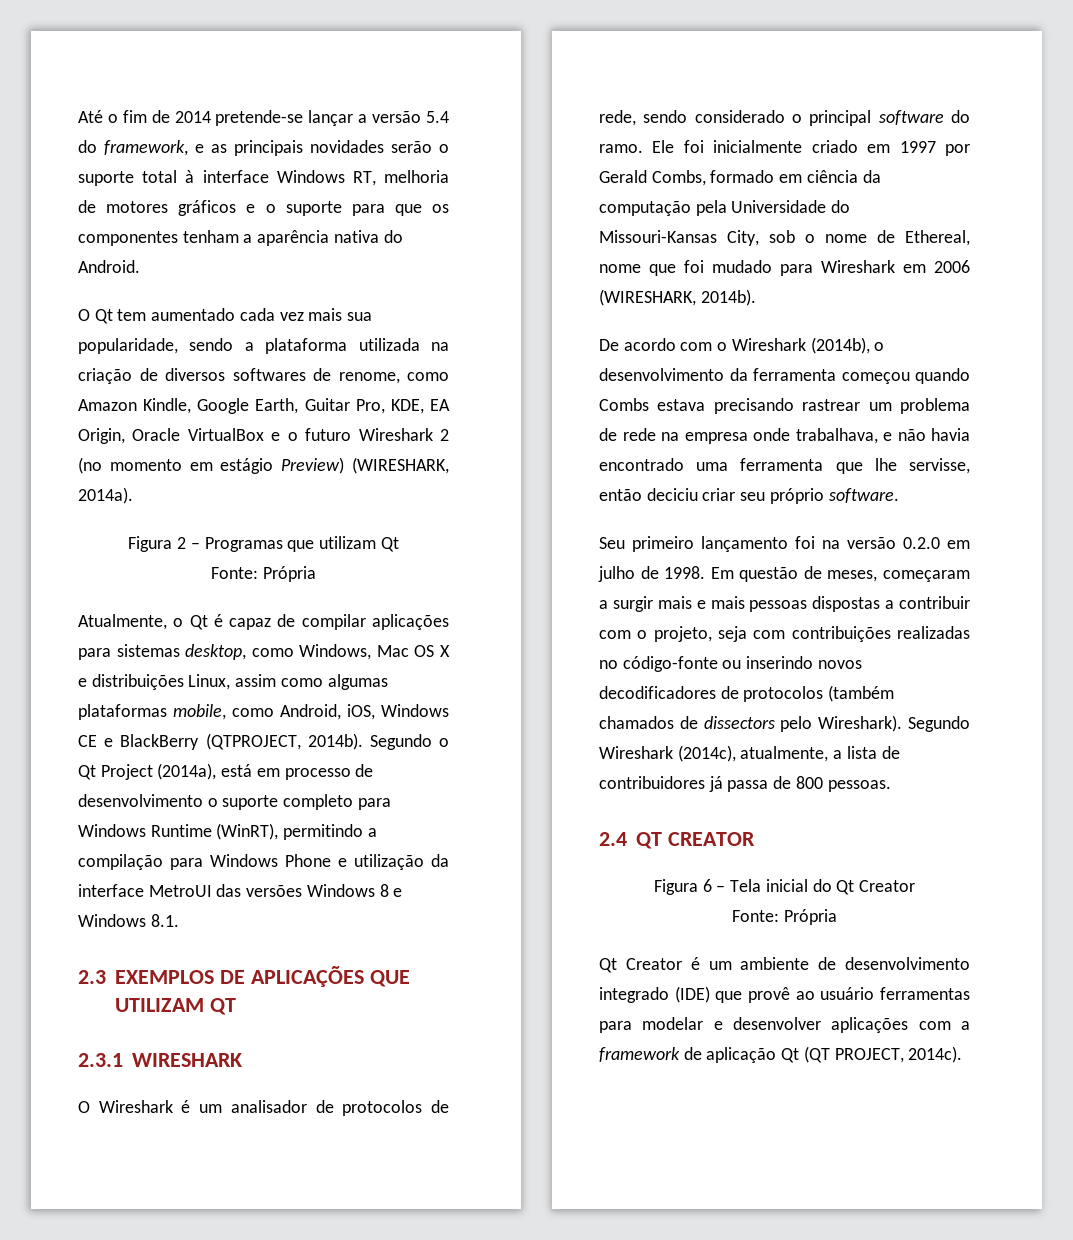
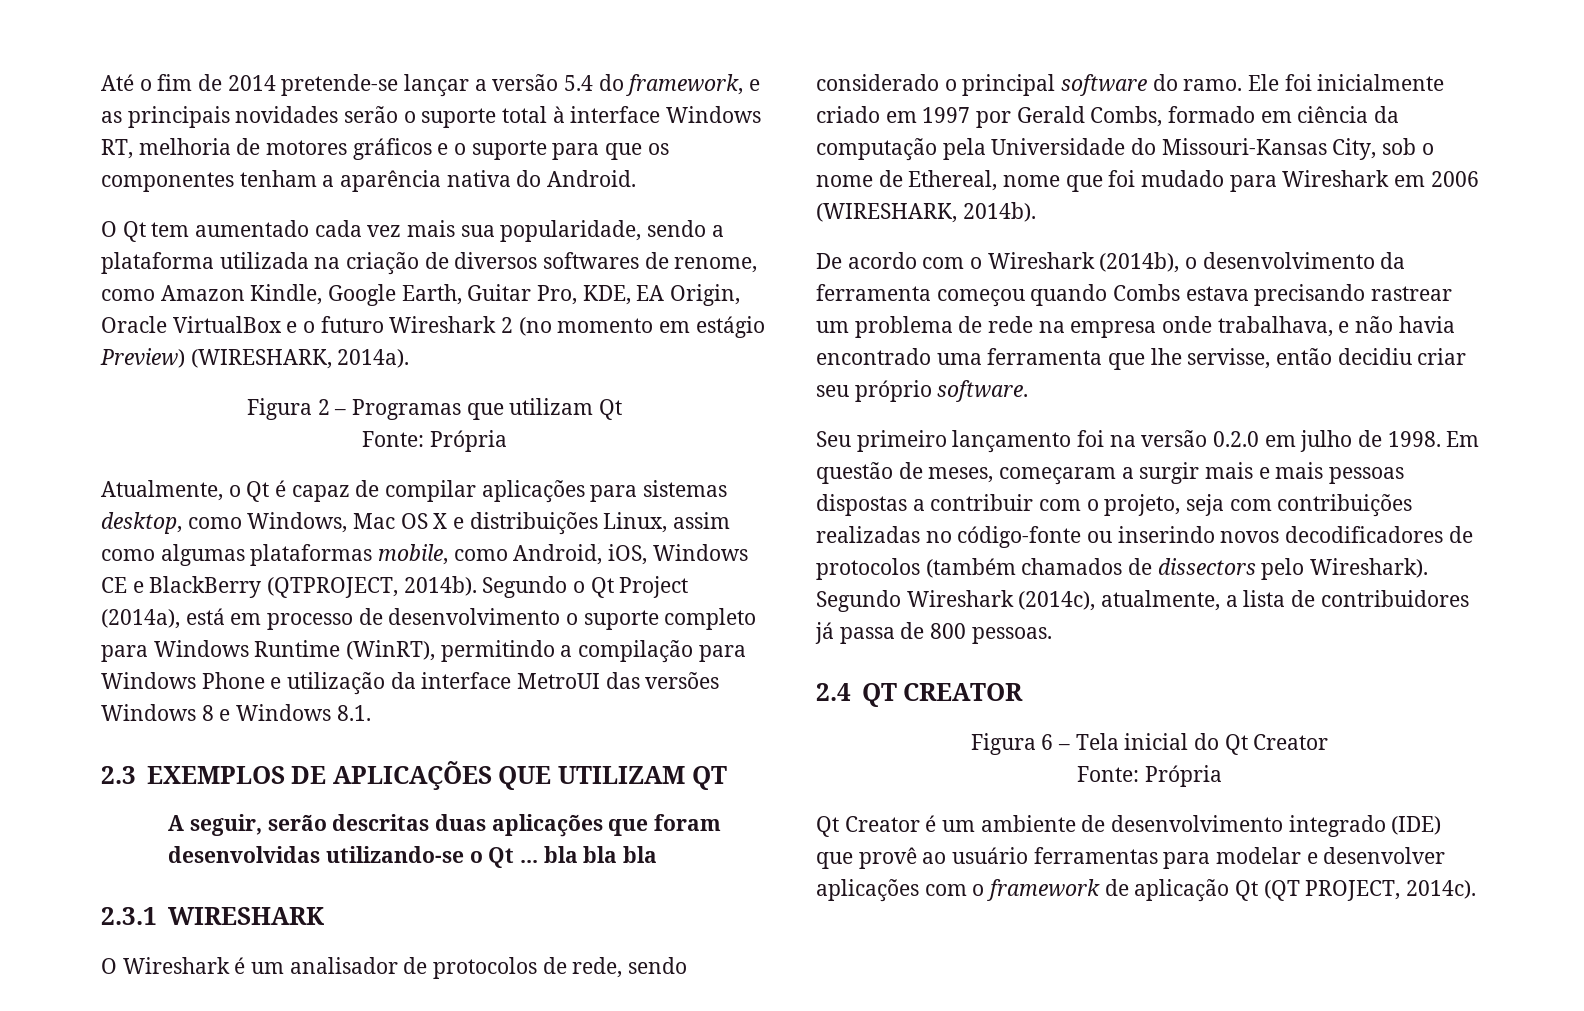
+ A seguir, serão descritas duas aplicações que foram desenvolvidas utilizando-se o Qt ... bla bla bla
- De acordo com o Wireshark (2014b), o desenvolvimento da ferramenta começou quando Combs estava precisando rastrear um problema de rede na empresa onde trabalhava, e não havia encontrado uma ferramenta que lhe servisse, então deciciu criar seu próprio software.
+ De acordo com o Wireshark (2014b), o desenvolvimento da ferramenta começou quando Combs estava precisando rastrear um problema de rede na empresa onde trabalhava, e não havia encontrado uma ferramenta que lhe servisse, então decidiu criar seu próprio software.
- Qt Creator é um ambiente de desenvolvimento integrado (IDE) que provê ao usuário ferramentas para modelar e desenvolver aplicações com a framework de aplicação Qt (QT PROJECT, 2014c).
+ Qt Creator é um ambiente de desenvolvimento integrado (IDE) que provê ao usuário ferramentas para modelar e desenvolver aplicações com o framework de aplicação Qt (QT PROJECT, 2014c).

